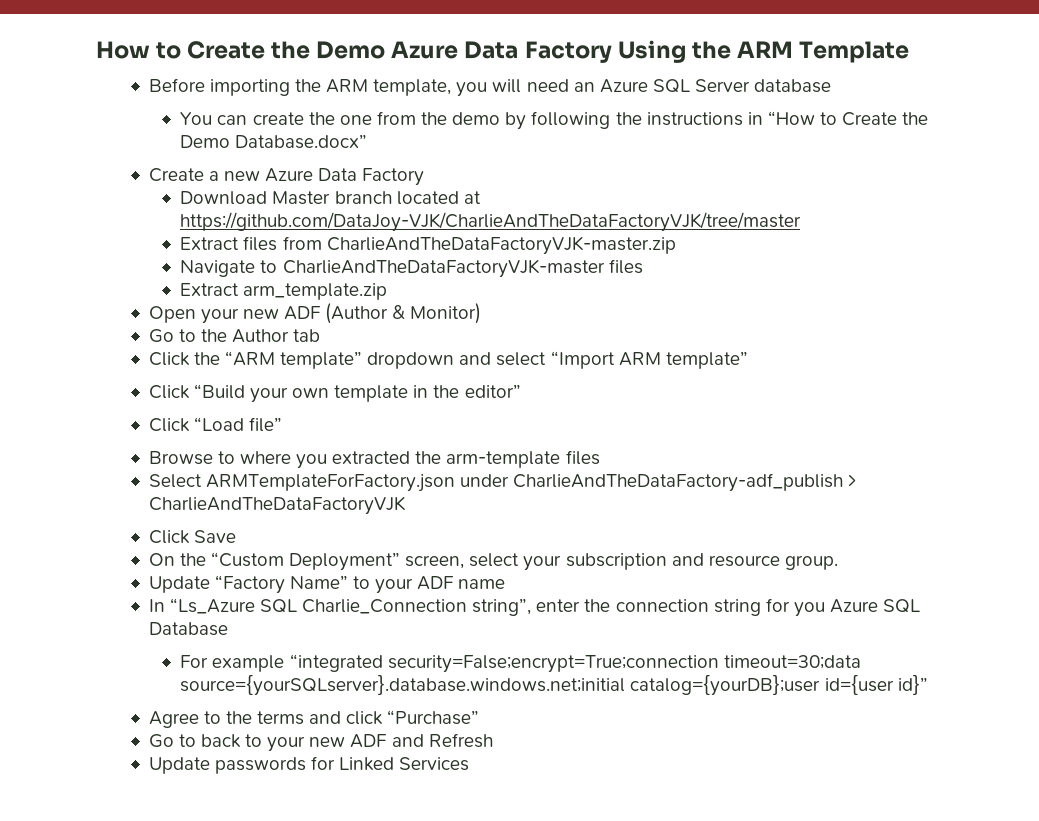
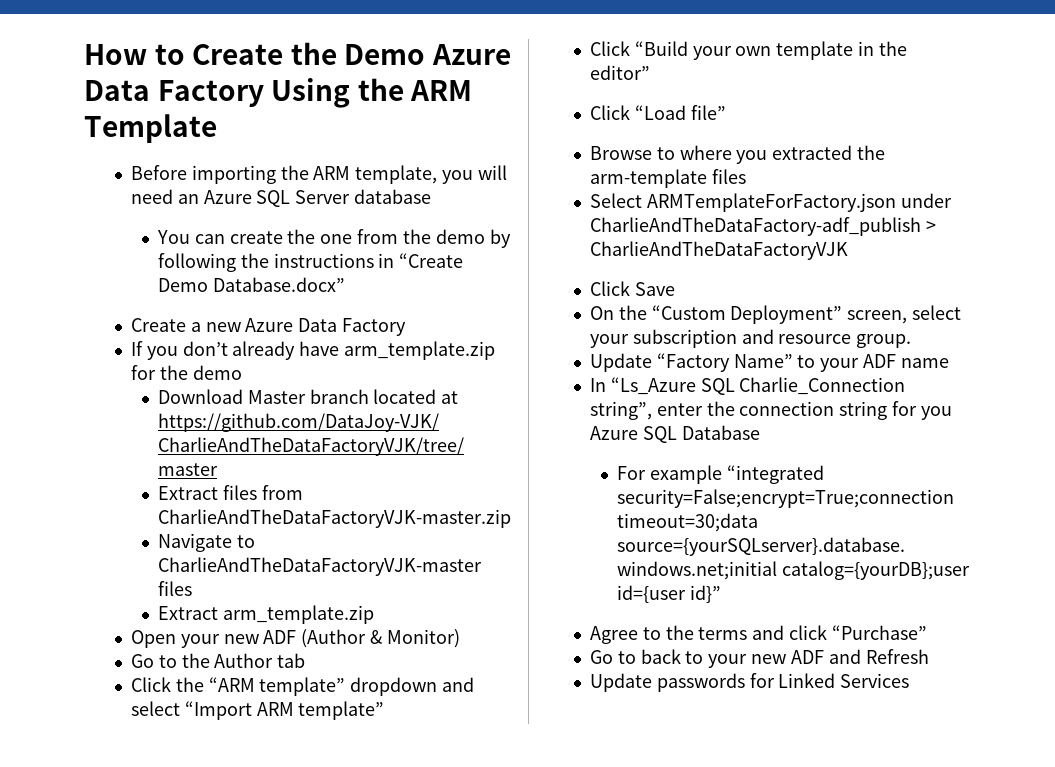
- You can create the one from the demo by following the instructions in “How to Create the Demo Database.docx”
+ You can create the one from the demo by following the instructions in “Create Demo Database.docx”
+ If you don’t already have arm_template.zip for the demo

